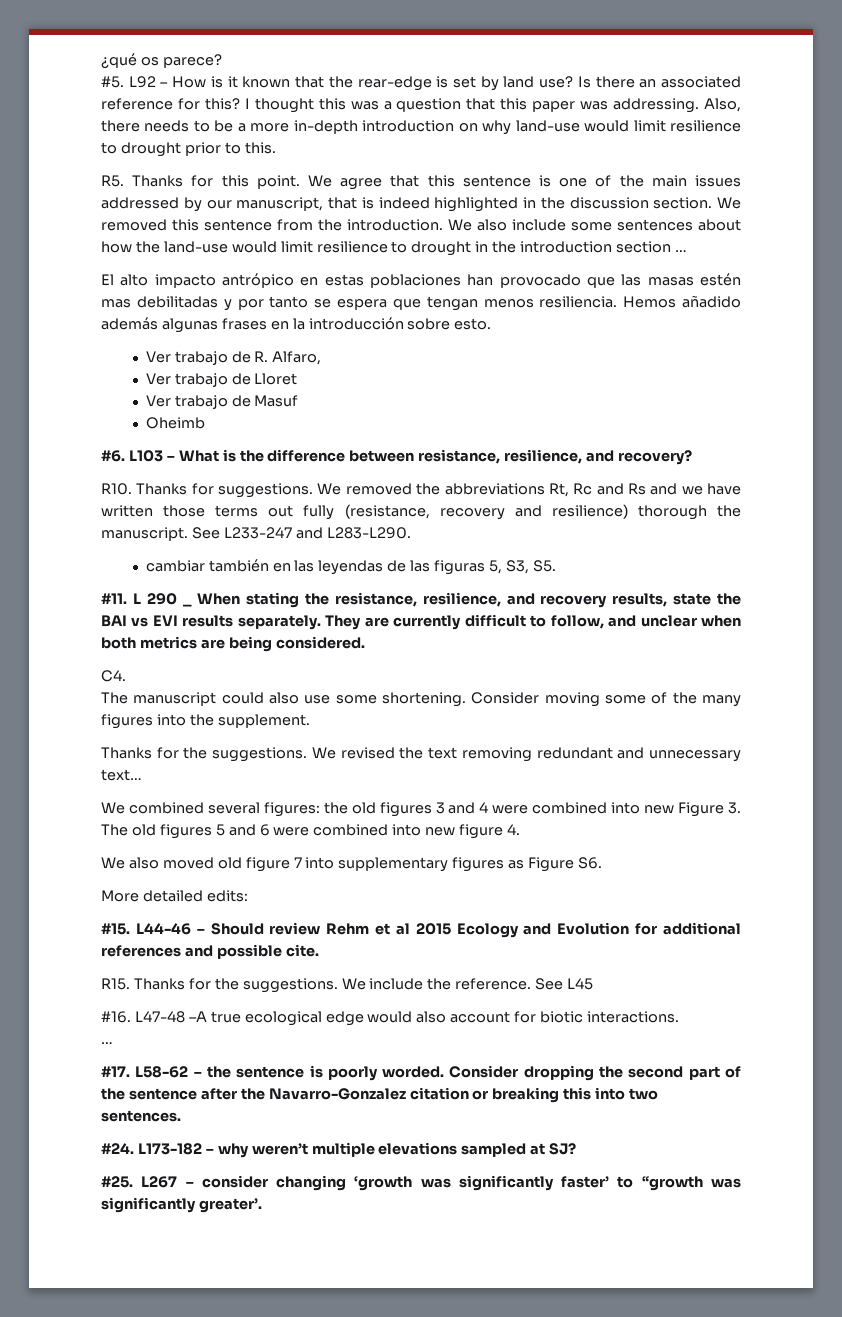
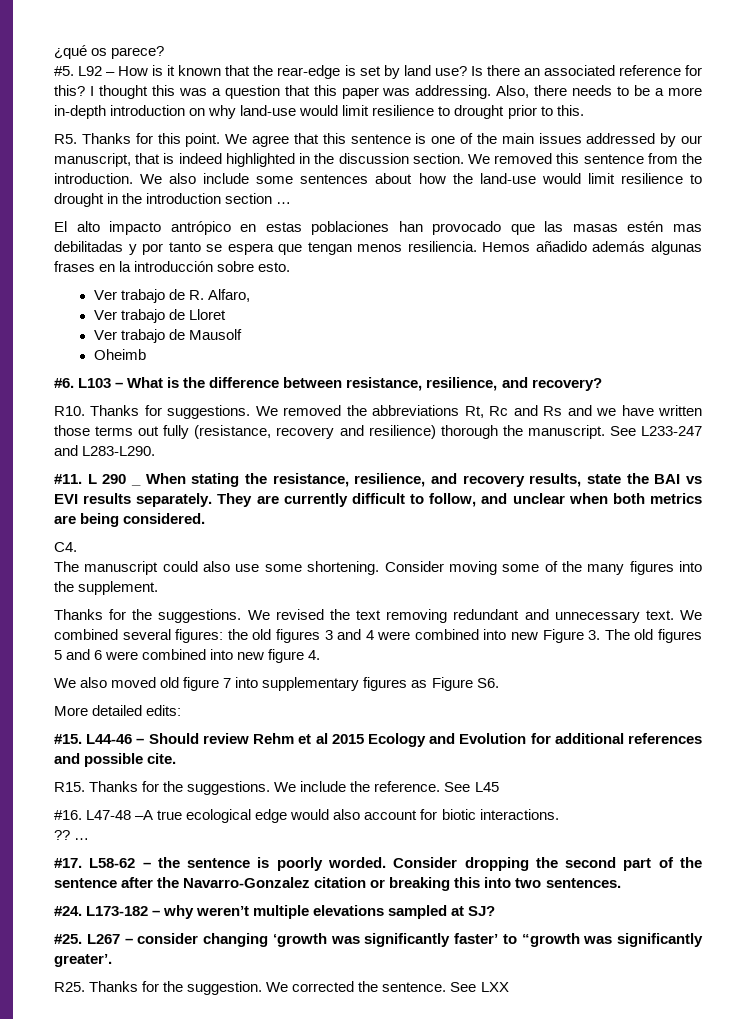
- Ver trabajo de Masuf
+ Ver trabajo de Mausolf
- cambiar también en las leyendas de las figuras 5, S3, S5.
- We revised the text removing redundant and unnecessary text…
- We combined several figures: the old figures 3 and 4 were combined into new Figure 3. The old figures 5 and 6 were combined into new figure 4.
+ We revised the text removing redundant and unnecessary text. We combined several figures: the old figures 3 and 4 were combined into new Figure 3. The old figures 5 and 6 were combined into new figure 4.
+ ??
+ R25. Thanks for the suggestion. We corrected the sentence. See LXX

